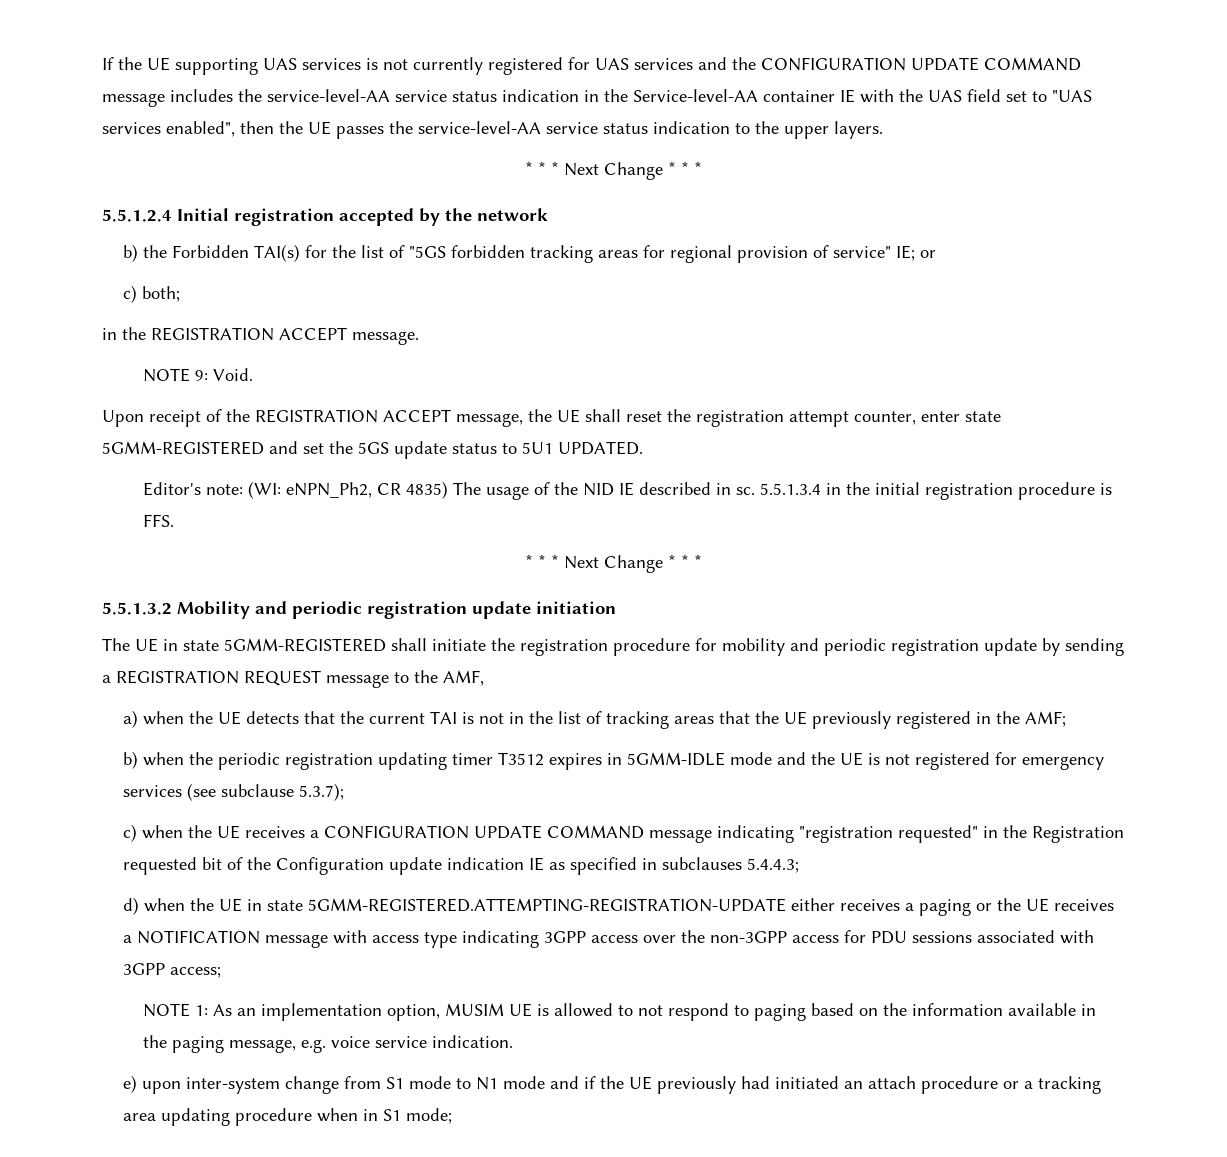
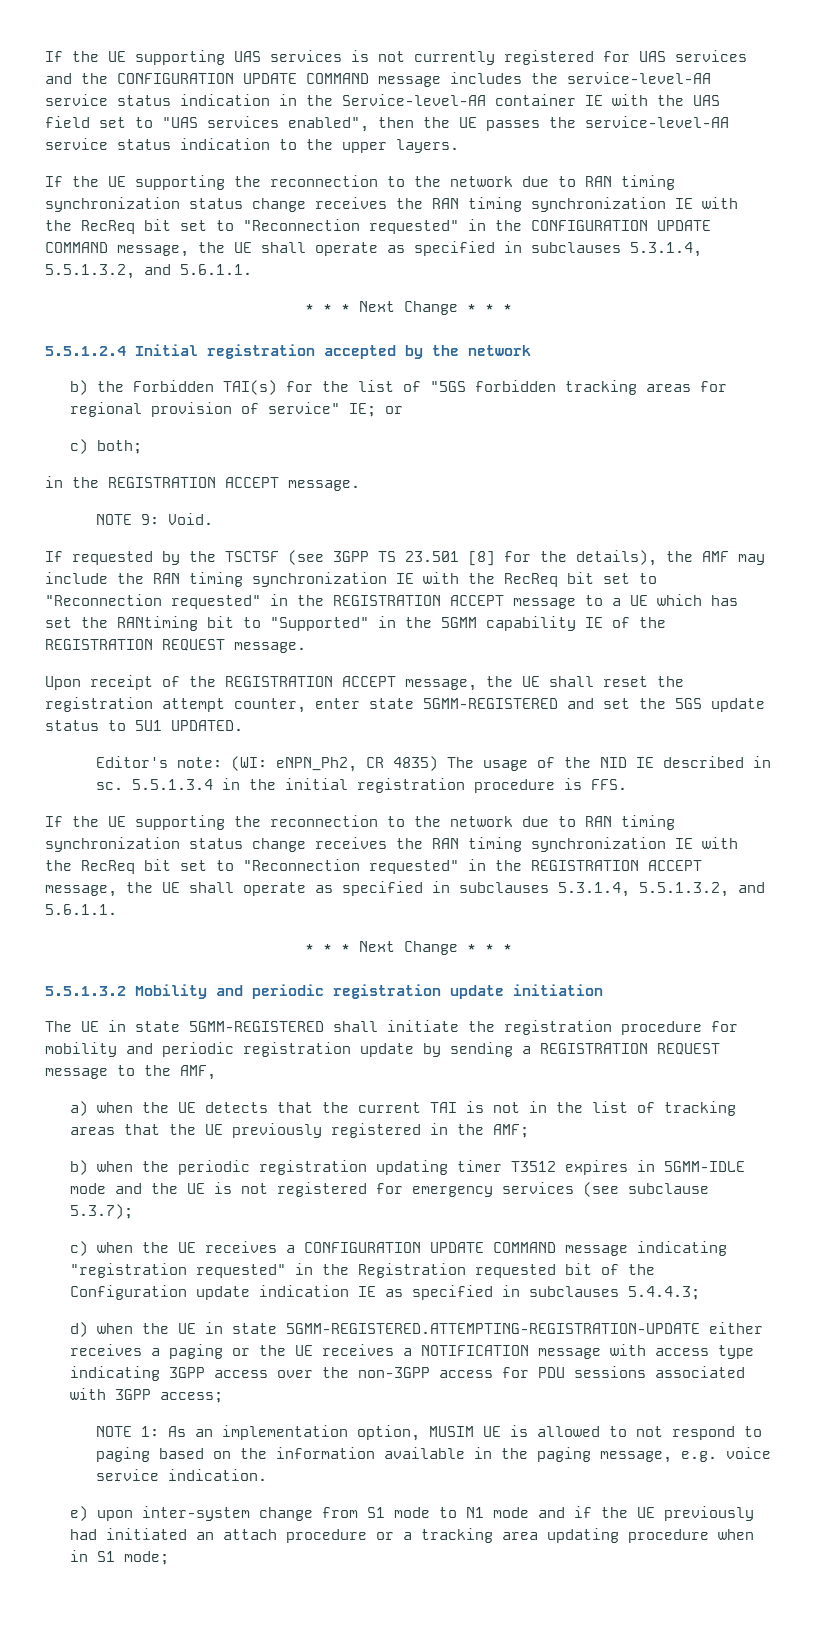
+ If the UE supporting the reconnection to the network due to RAN timing synchronization status change receives the RAN timing synchronization IE with the RecReq bit set to "Reconnection requested" in the CONFIGURATION UPDATE COMMAND message, the UE shall operate as specified in subclauses 5.3.1.4, 5.5.1.3.2, and 5.6.1.1.
+ If requested by the TSCTSF (see 3GPP TS 23.501 [8] for the details), the AMF may include the RAN timing synchronization IE with the RecReq bit set to "Reconnection requested" in the REGISTRATION ACCEPT message to a UE which has set the RANtiming bit to "Supported" in the 5GMM capability IE of the REGISTRATION REQUEST message.
+ If the UE supporting the reconnection to the network due to RAN timing synchronization status change receives the RAN timing synchronization IE with the RecReq bit set to "Reconnection requested" in the REGISTRATION ACCEPT message, the UE shall operate as specified in subclauses 5.3.1.4, 5.5.1.3.2, and 5.6.1.1.

